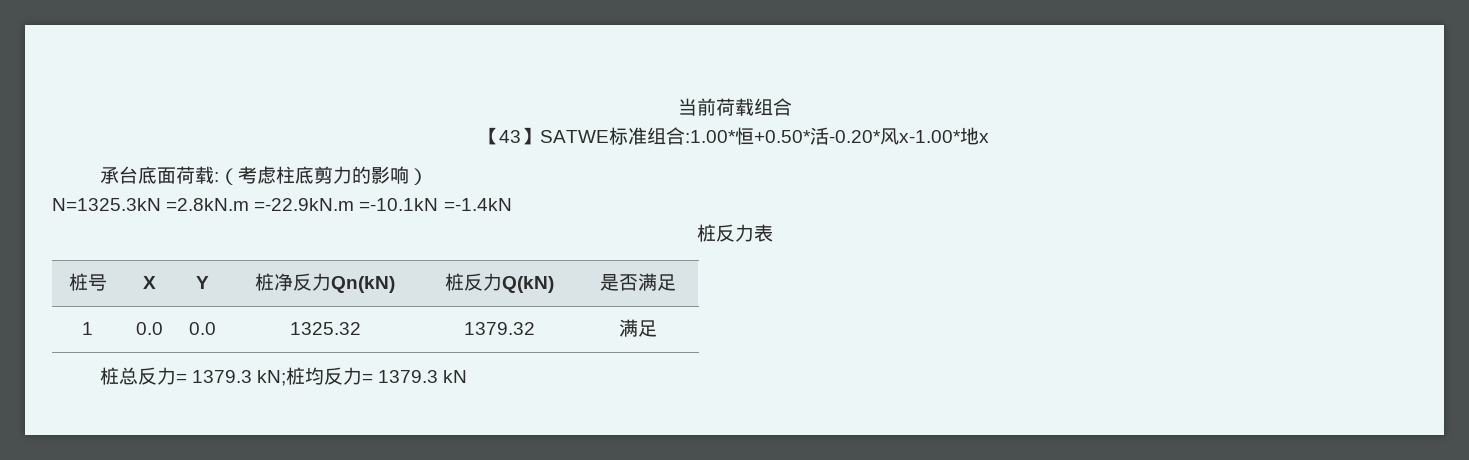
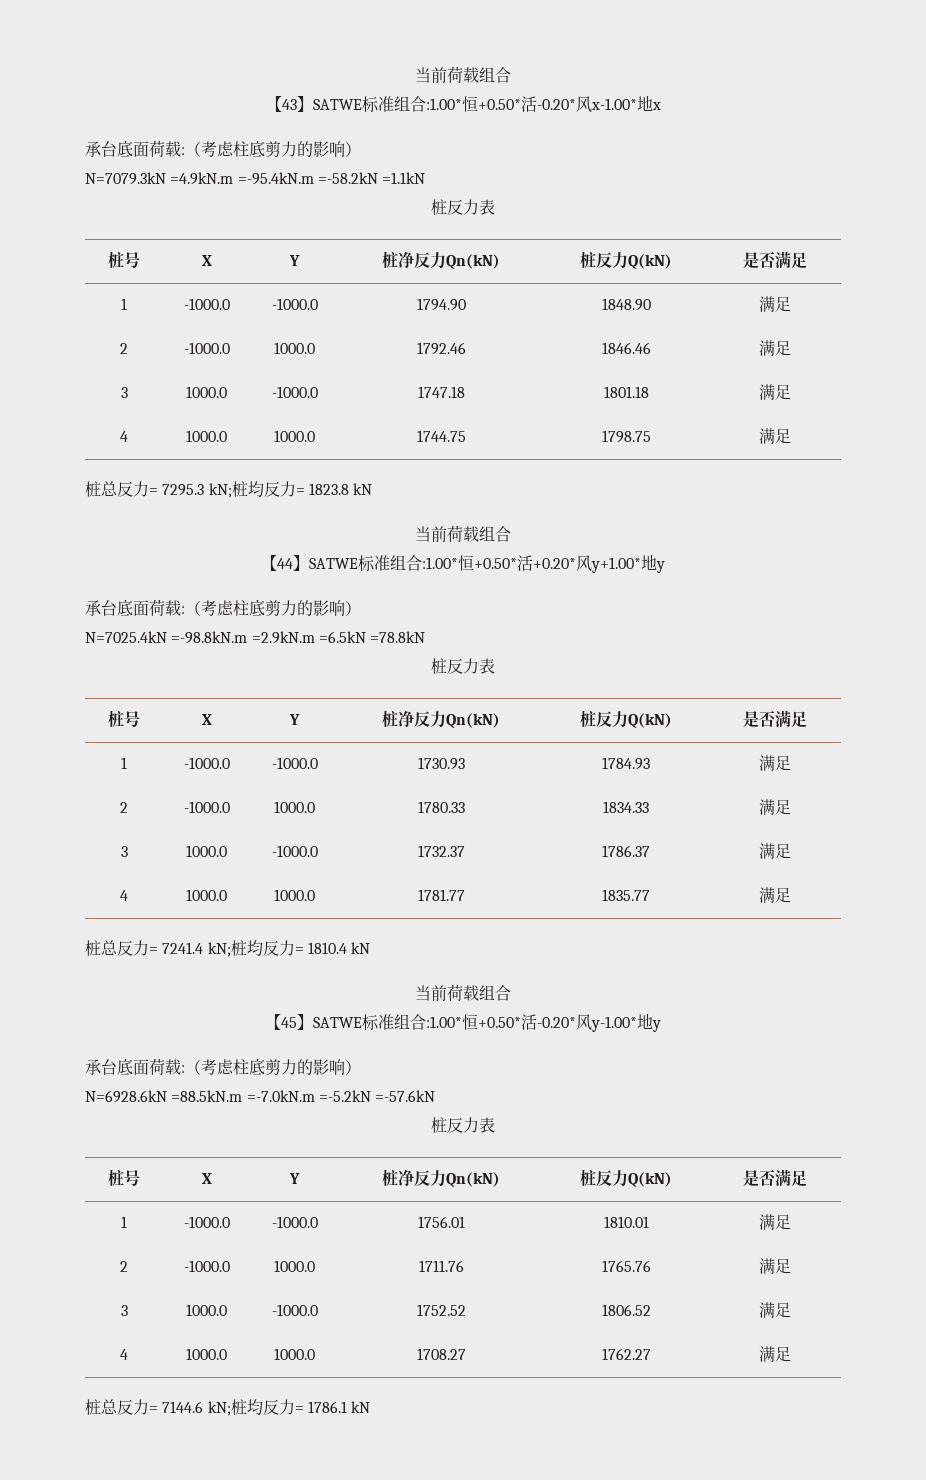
- N=1325.3kN =2.8kN.m =-22.9kN.m =-10.1kN =-1.4kN
+ N=7079.3kN =4.9kN.m =-95.4kN.m =-58.2kN =1.1kN
- 1 | 0.0 | 0.0 | 1325.32 | 1379.32 | 满足
- 桩总反力= 1379.3 kN;桩均反力= 1379.3 kN
+ 1 | -1000.0 | -1000.0 | 1794.90 | 1848.90 | 满足
+ 2 | -1000.0 | 1000.0 | 1792.46 | 1846.46 | 满足
+ 3 | 1000.0 | -1000.0 | 1747.18 | 1801.18 | 满足
+ 4 | 1000.0 | 1000.0 | 1744.75 | 1798.75 | 满足
+ 桩总反力= 7295.3 kN;桩均反力= 1823.8 kN
+ 当前荷载组合
+ 【44】SATWE标准组合:1.00*恒+0.50*活+0.20*风y+1.00*地y
+ 承台底面荷载:（考虑柱底剪力的影响）
+ N=7025.4kN =-98.8kN.m =2.9kN.m =6.5kN =78.8kN
+ 桩反力表
+ 桩号 | X | Y | 桩净反力Qn(kN) | 桩反力Q(kN) | 是否满足
+ 1 | -1000.0 | -1000.0 | 1730.93 | 1784.93 | 满足
+ 2 | -1000.0 | 1000.0 | 1780.33 | 1834.33 | 满足
+ 3 | 1000.0 | -1000.0 | 1732.37 | 1786.37 | 满足
+ 4 | 1000.0 | 1000.0 | 1781.77 | 1835.77 | 满足
+ 桩总反力= 7241.4 kN;桩均反力= 1810.4 kN
+ 当前荷载组合
+ 【45】SATWE标准组合:1.00*恒+0.50*活-0.20*风y-1.00*地y
+ 承台底面荷载:（考虑柱底剪力的影响）
+ N=6928.6kN =88.5kN.m =-7.0kN.m =-5.2kN =-57.6kN
+ 桩反力表
+ 桩号 | X | Y | 桩净反力Qn(kN) | 桩反力Q(kN) | 是否满足
+ 1 | -1000.0 | -1000.0 | 1756.01 | 1810.01 | 满足
+ 2 | -1000.0 | 1000.0 | 1711.76 | 1765.76 | 满足
+ 3 | 1000.0 | -1000.0 | 1752.52 | 1806.52 | 满足
+ 4 | 1000.0 | 1000.0 | 1708.27 | 1762.27 | 满足
+ 桩总反力= 7144.6 kN;桩均反力= 1786.1 kN

